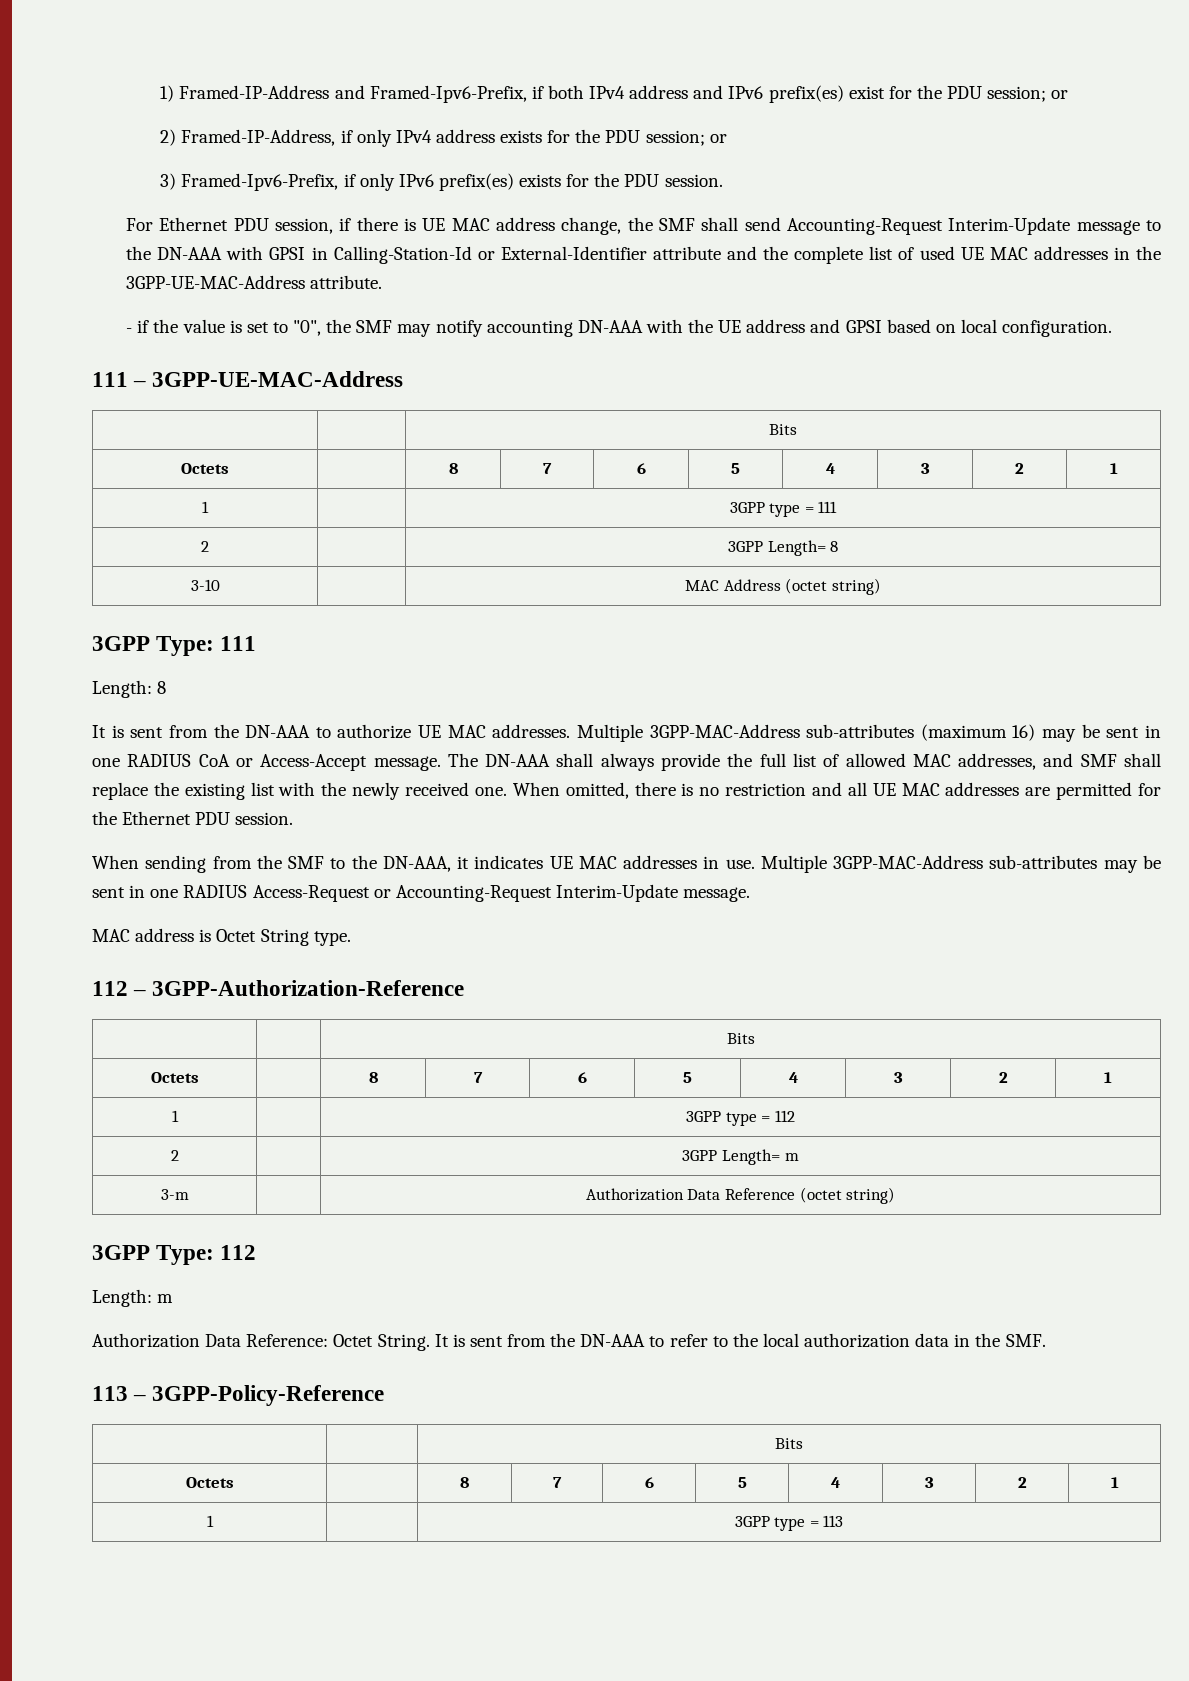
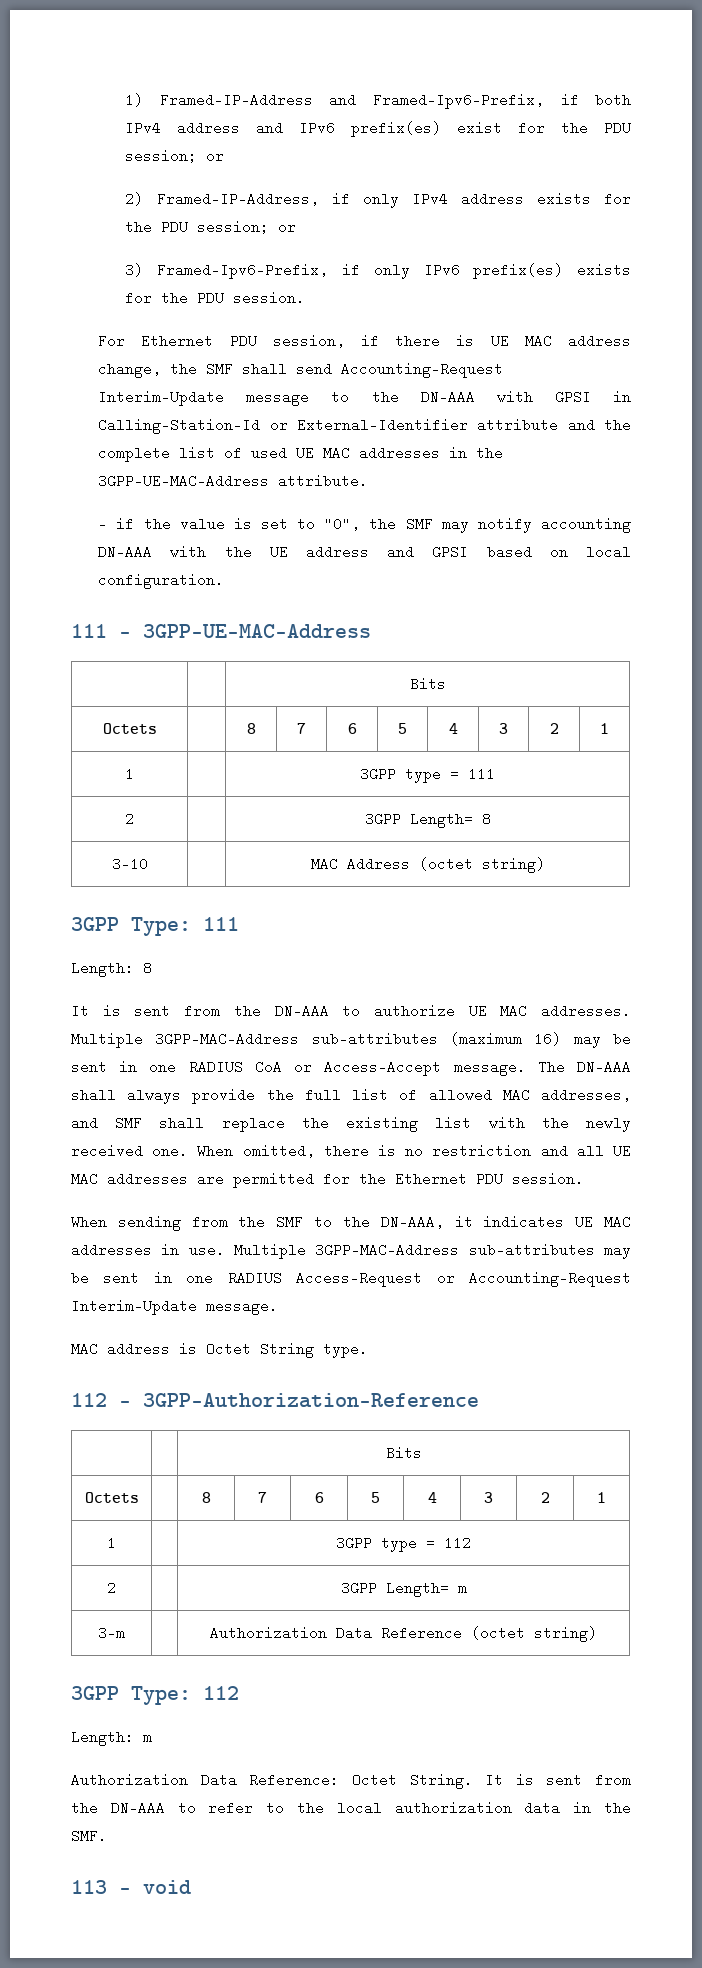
- 113 – 3GPP-Policy-Reference
- | | Bits
- Octets | | 8 | 7 | 6 | 5 | 4 | 3 | 2 | 1
- 1 | | 3GPP type = 113
+ 113 – void

